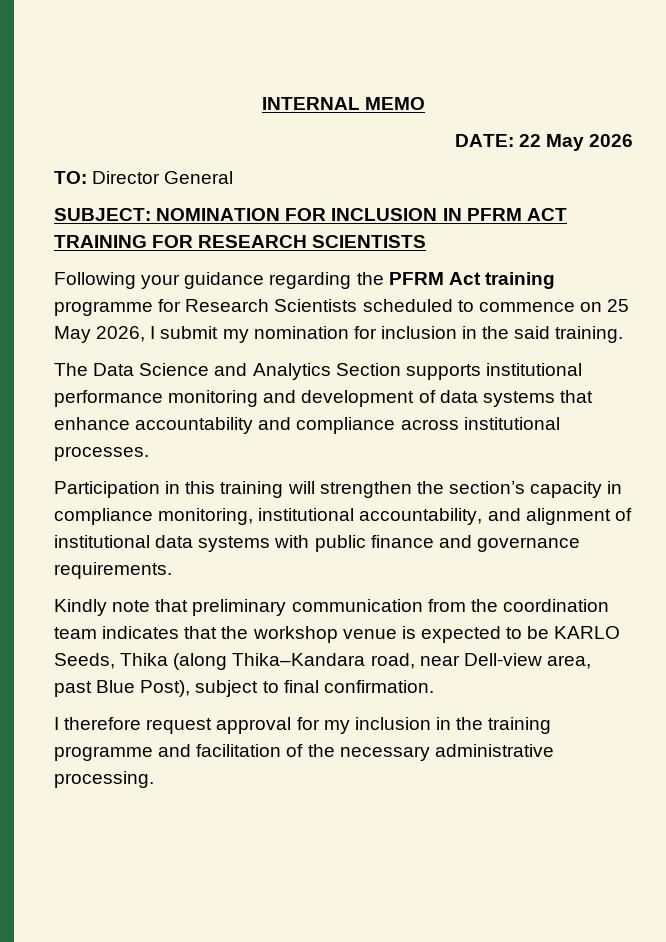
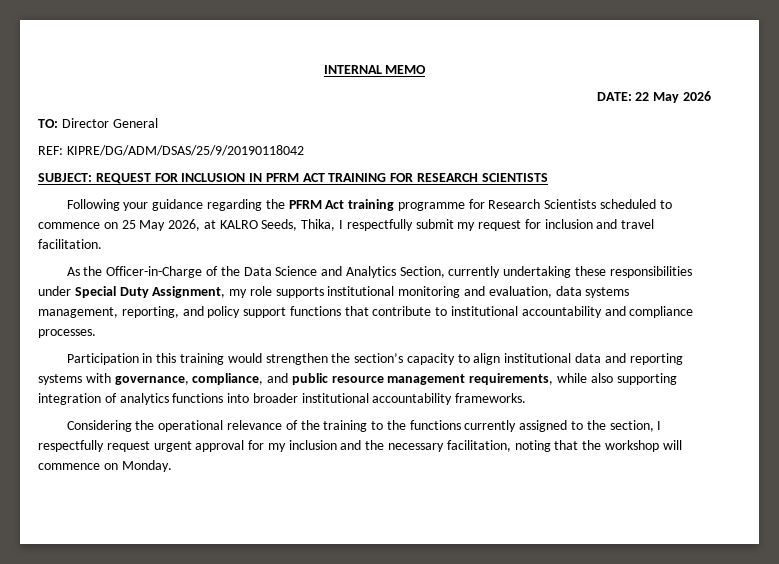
+ REF: KIPRE/DG/ADM/DSAS/25/9/20190118042
- SUBJECT: NOMINATION FOR INCLUSION IN PFRM ACT TRAINING FOR RESEARCH SCIENTISTS
+ SUBJECT: REQUEST FOR INCLUSION IN PFRM ACT TRAINING FOR RESEARCH SCIENTISTS
- Following your guidance regarding the PFRM Act training programme for Research Scientists scheduled to commence on 25 May 2026, I submit my nomination for inclusion in the said training.
- The Data Science and Analytics Section supports institutional performance monitoring and development of data systems that enhance accountability and compliance across institutional processes.
+ Following your guidance regarding the PFRM Act training programme for Research Scientists scheduled to commence on 25 May 2026, at KALRO Seeds, Thika, I respectfully submit my request for inclusion and travel facilitation.
+ As the Officer-in-Charge of the Data Science and Analytics Section, currently undertaking these responsibilities under Special Duty Assignment, my role supports institutional monitoring and evaluation, data systems management, reporting, and policy support functions that contribute to institutional accountability and compliance processes.
- Participation in this training will strengthen the section’s capacity in compliance monitoring, institutional accountability, and alignment of institutional data systems with public finance and governance requirements.
- Kindly note that preliminary communication from the coordination team indicates that the workshop venue is expected to be KARLO Seeds, Thika (along Thika–Kandara road, near Dell-view area, past Blue Post), subject to final confirmation.
- I therefore request approval for my inclusion in the training programme and facilitation of the necessary administrative processing.
+ Participation in this training would strengthen the section’s capacity to align institutional data and reporting systems with governance, compliance, and public resource management requirements, while also supporting integration of analytics functions into broader institutional accountability frameworks.
+ Considering the operational relevance of the training to the functions currently assigned to the section, I respectfully request urgent approval for my inclusion and the necessary facilitation, noting that the workshop will commence on Monday.

